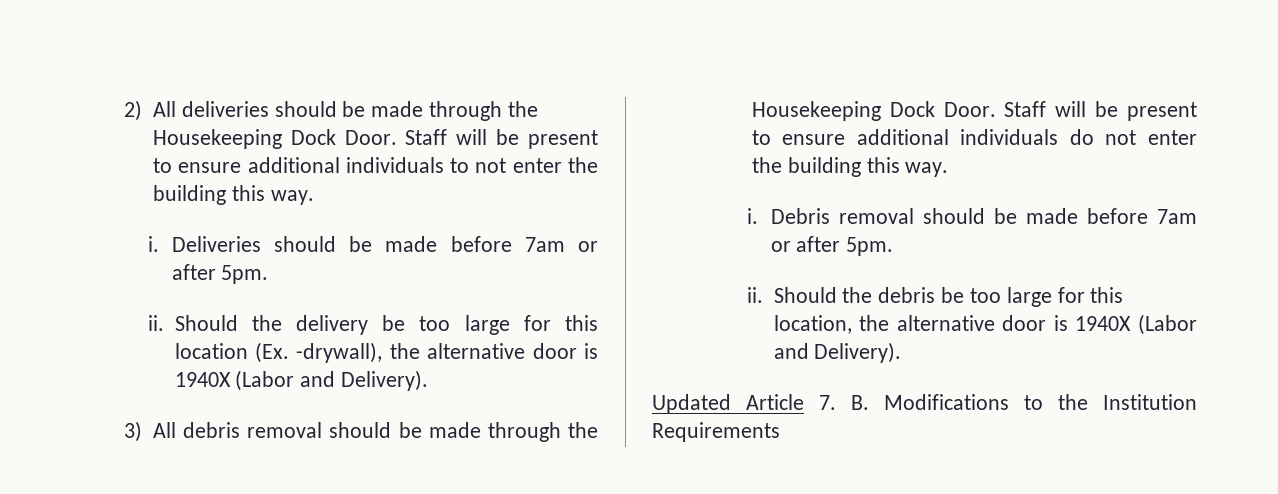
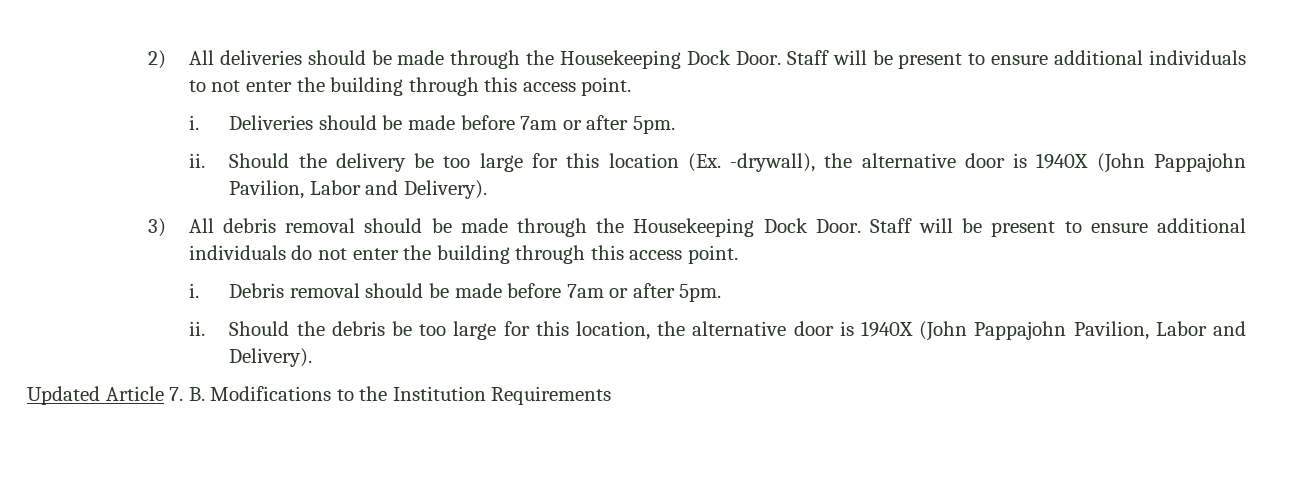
- Staff will be present to ensure additional individuals to not enter the building this way.
+ Staff will be present to ensure additional individuals to not enter the building through this access point.
- Should the delivery be too large for this location (Ex. -drywall), the alternative door is 1940X (Labor and Delivery).
+ Should the delivery be too large for this location (Ex. -drywall), the alternative door is 1940X (John Pappajohn Pavilion, Labor and Delivery).
- Staff will be present to ensure additional individuals do not enter the building this way.
+ Staff will be present to ensure additional individuals do not enter the building through this access point.
- Should the debris be too large for this location, the alternative door is 1940X (Labor and Delivery).
+ Should the debris be too large for this location, the alternative door is 1940X (John Pappajohn Pavilion, Labor and Delivery).

